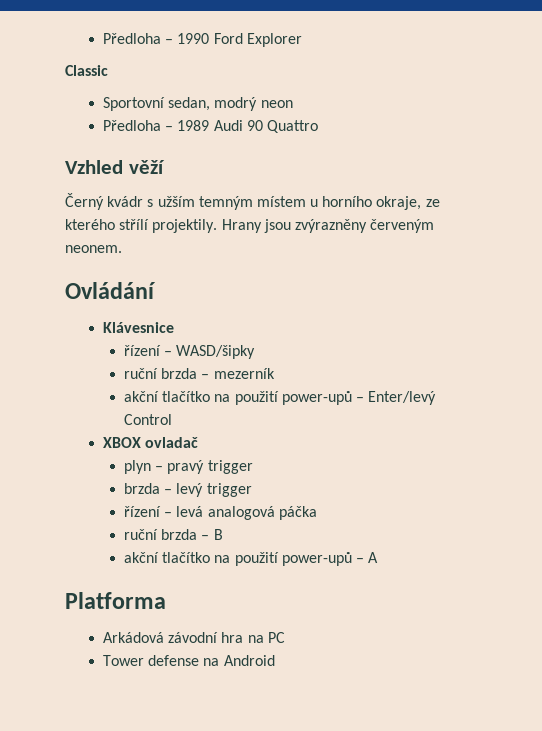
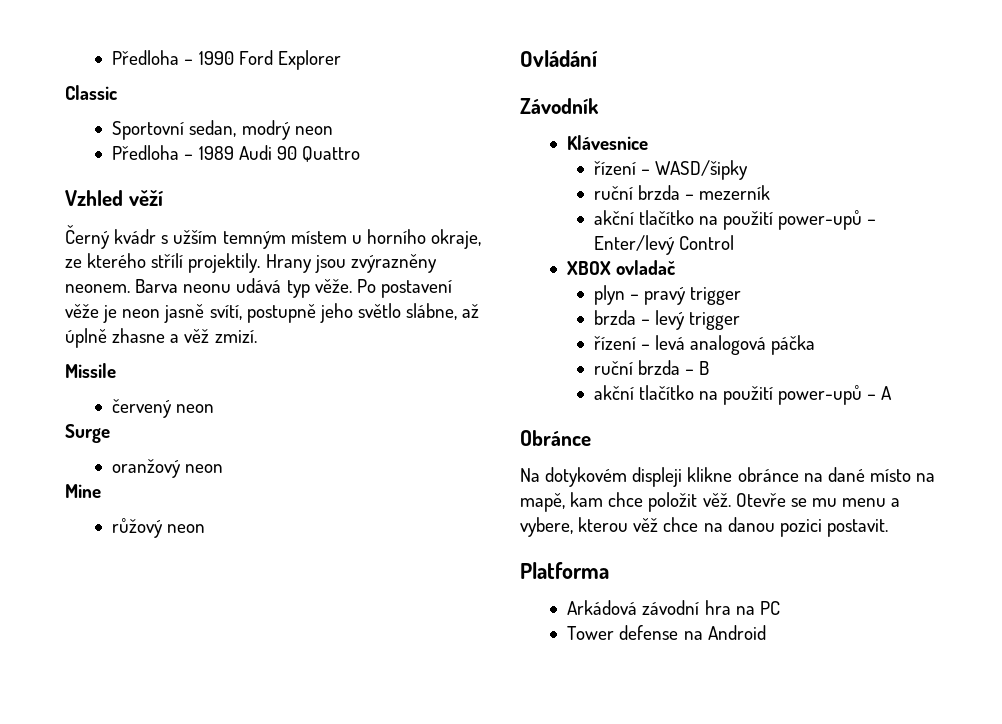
- Hrany jsou zvýrazněny červeným neonem.
+ Hrany jsou zvýrazněny neonem. Barva neonu udává typ věže. Po postavení věže je neon jasně svítí, postupně jeho světlo slábne, až úplně zhasne a věž zmizí.
+ Missile
+ červený neon
+ Surge
+ oranžový neon
+ Mine
+ růžový neon
+ Závodník
+ Obránce
+ Na dotykovém displeji klikne obránce na dané místo na mapě, kam chce položit věž. Otevře se mu menu a vybere, kterou věž chce na danou pozici postavit.

